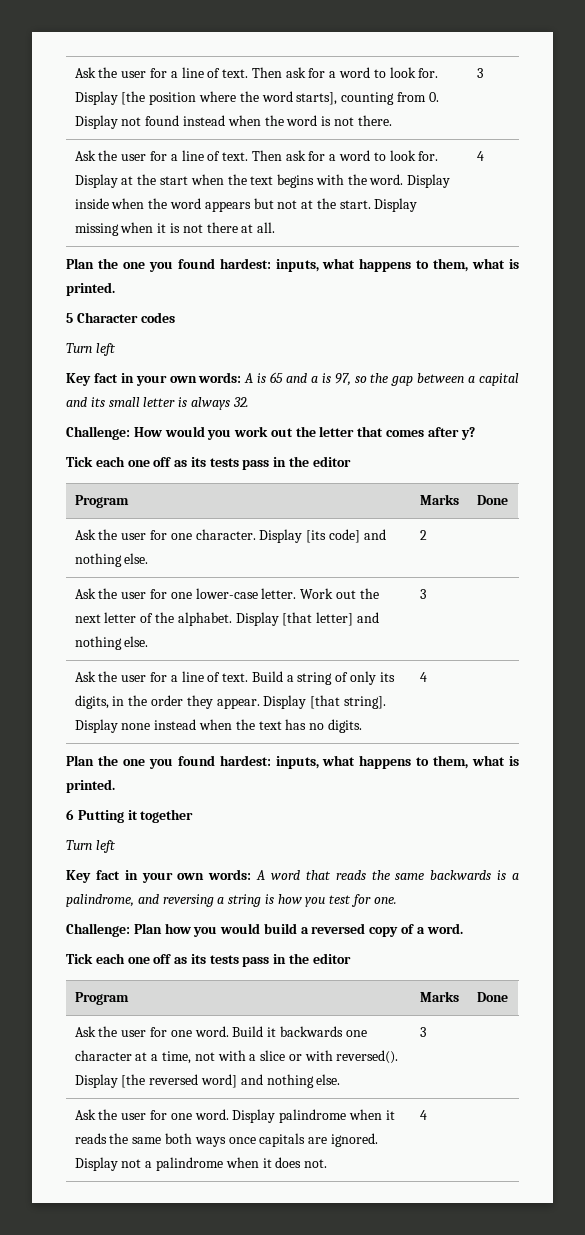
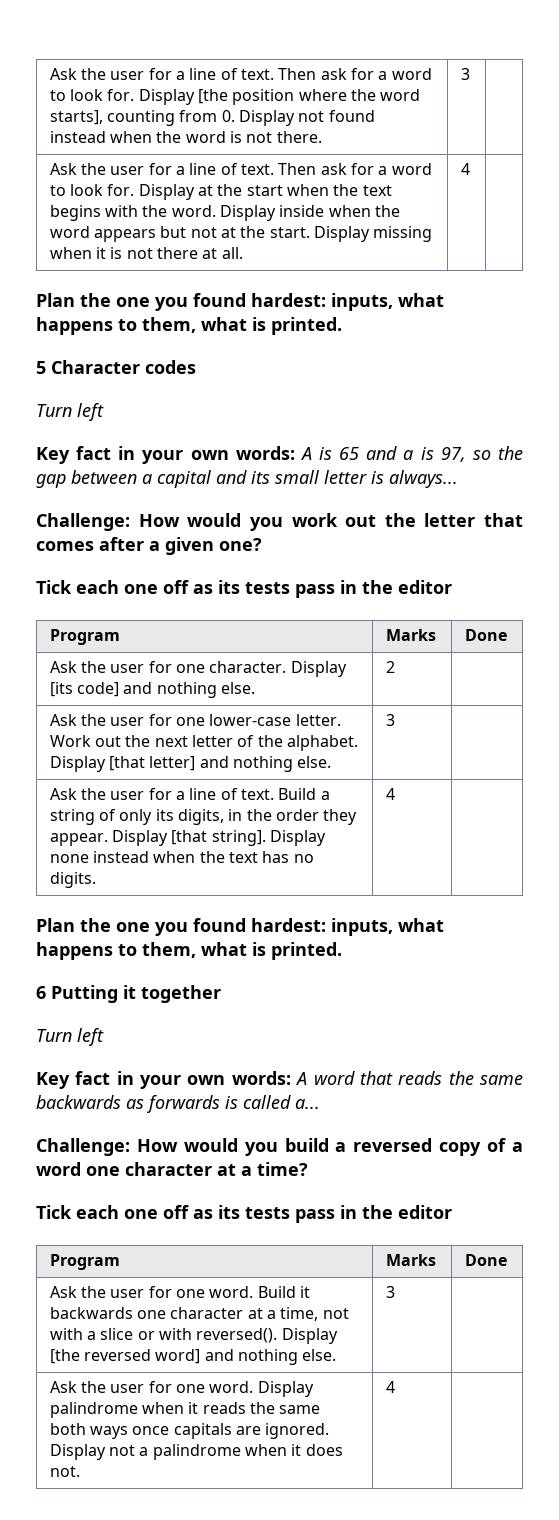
- Key fact in your own words: A is 65 and a is 97, so the gap between a capital and its small letter is always 32.
+ Key fact in your own words: A is 65 and a is 97, so the gap between a capital and its small letter is always...
- Challenge: How would you work out the letter that comes after y?
+ Challenge: How would you work out the letter that comes after a given one?
- Key fact in your own words: A word that reads the same backwards is a palindrome, and reversing a string is how you test for one.
- Challenge: Plan how you would build a reversed copy of a word.
+ Key fact in your own words: A word that reads the same backwards as forwards is called a...
+ Challenge: How would you build a reversed copy of a word one character at a time?

